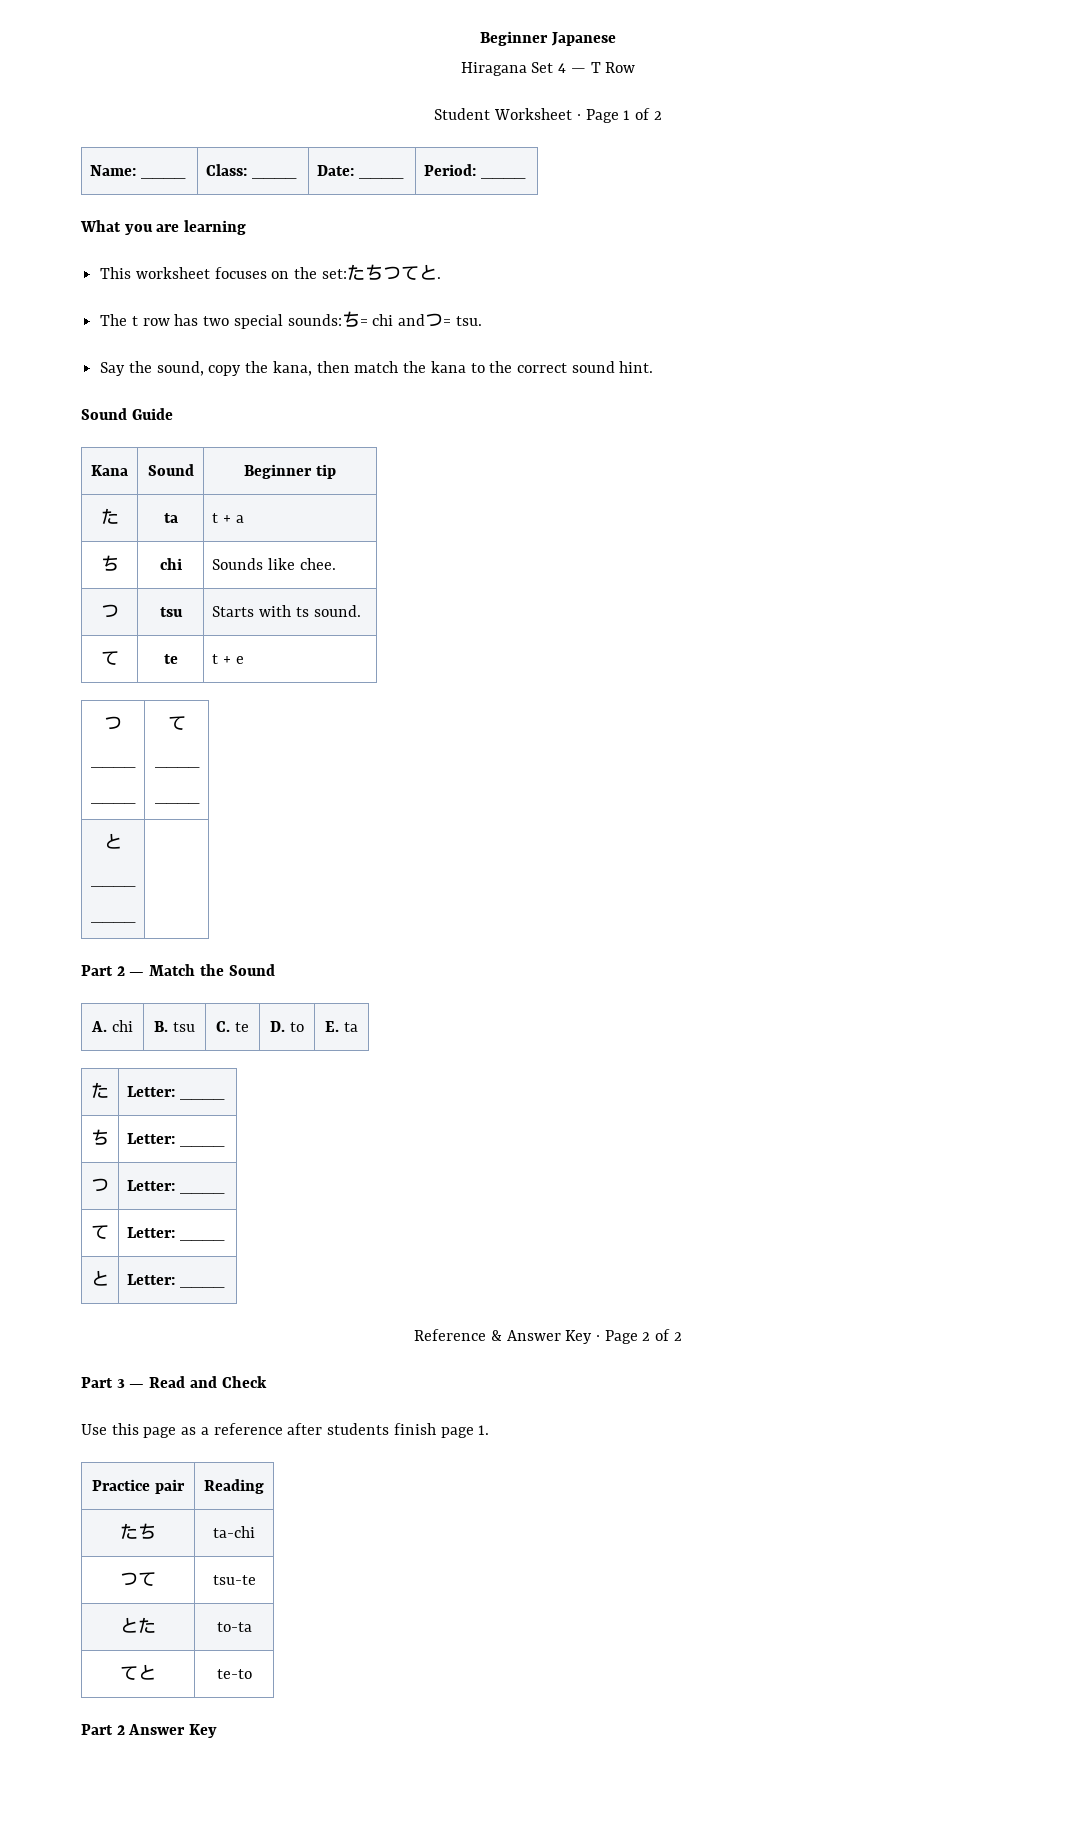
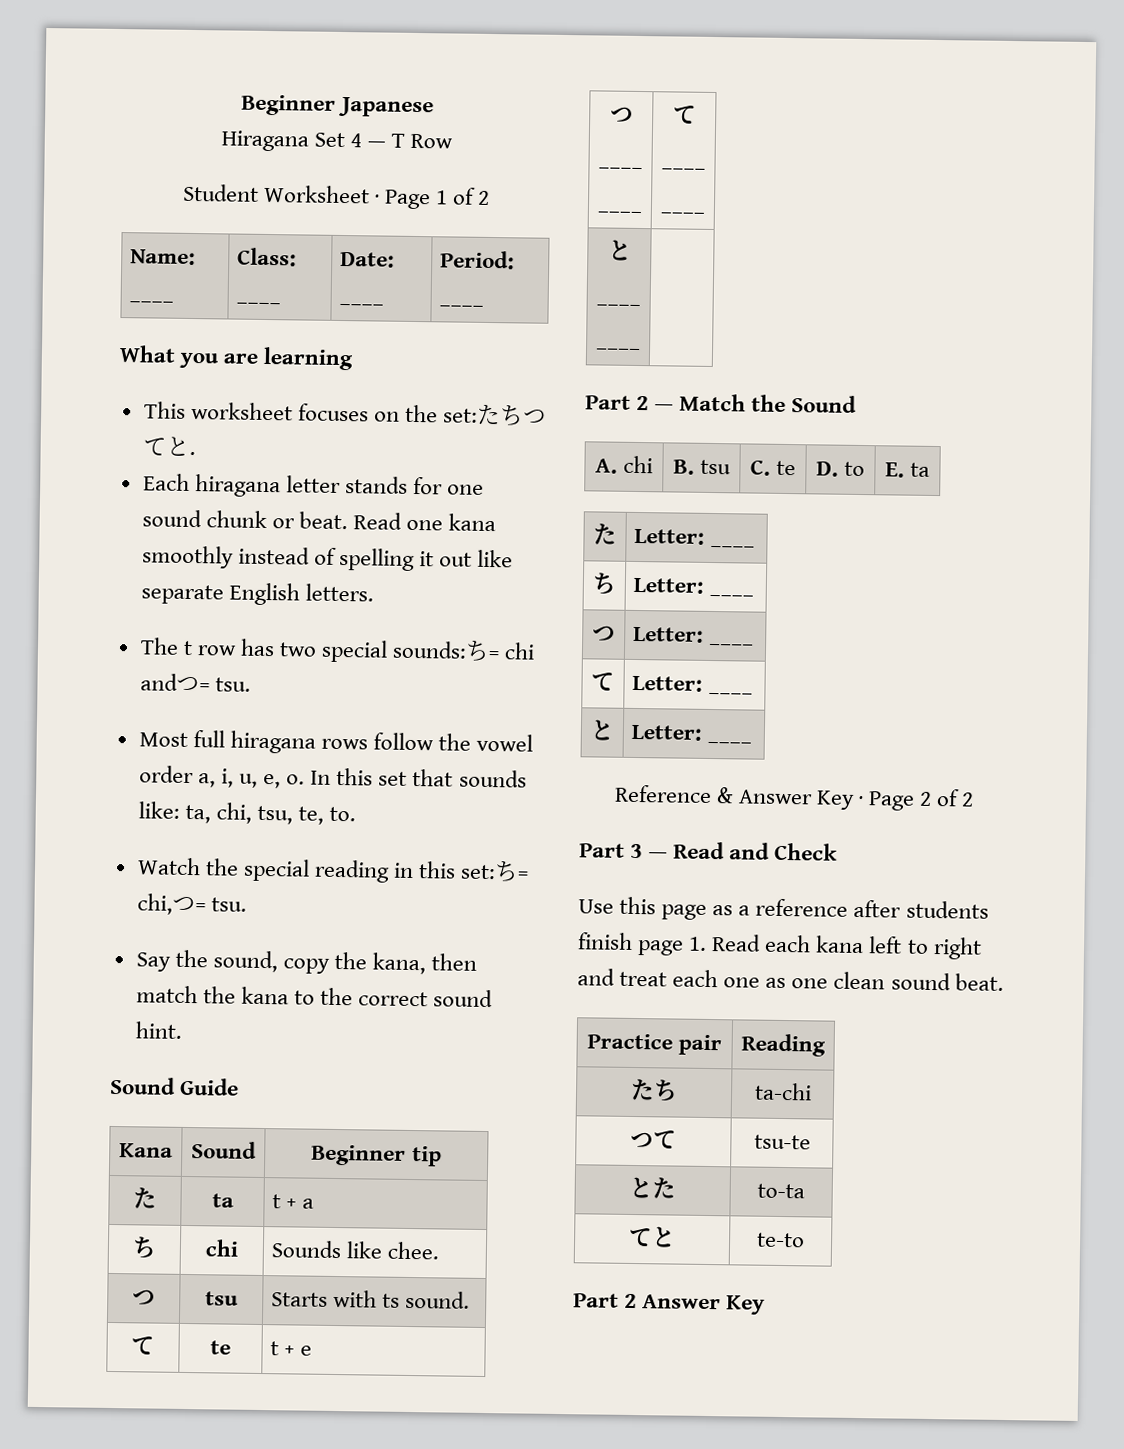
+ Each hiragana letter stands for one sound chunk or beat. Read one kana smoothly instead of spelling it out like separate English letters.
+ Most full hiragana rows follow the vowel order a, i, u, e, o. In this set that sounds like: ta, chi, tsu, te, to.
+ Watch the special reading in this set:ち= chi,つ= tsu.
- Use this page as a reference after students finish page 1.
+ Use this page as a reference after students finish page 1. Read each kana left to right and treat each one as one clean sound beat.

